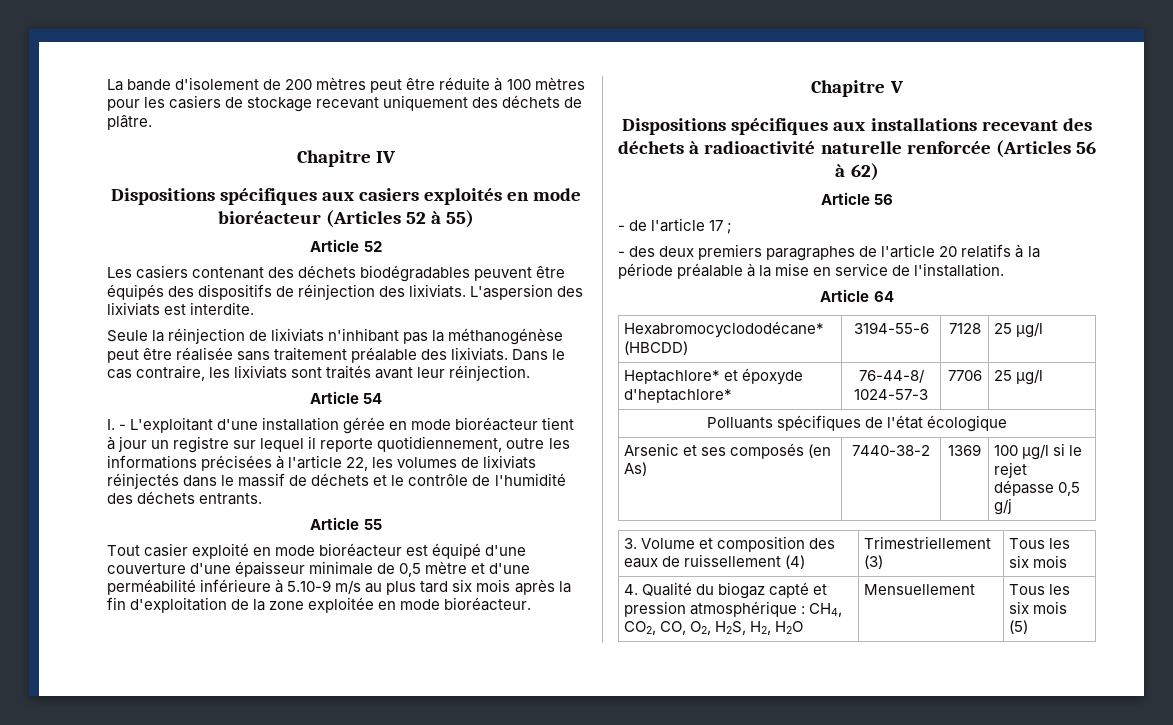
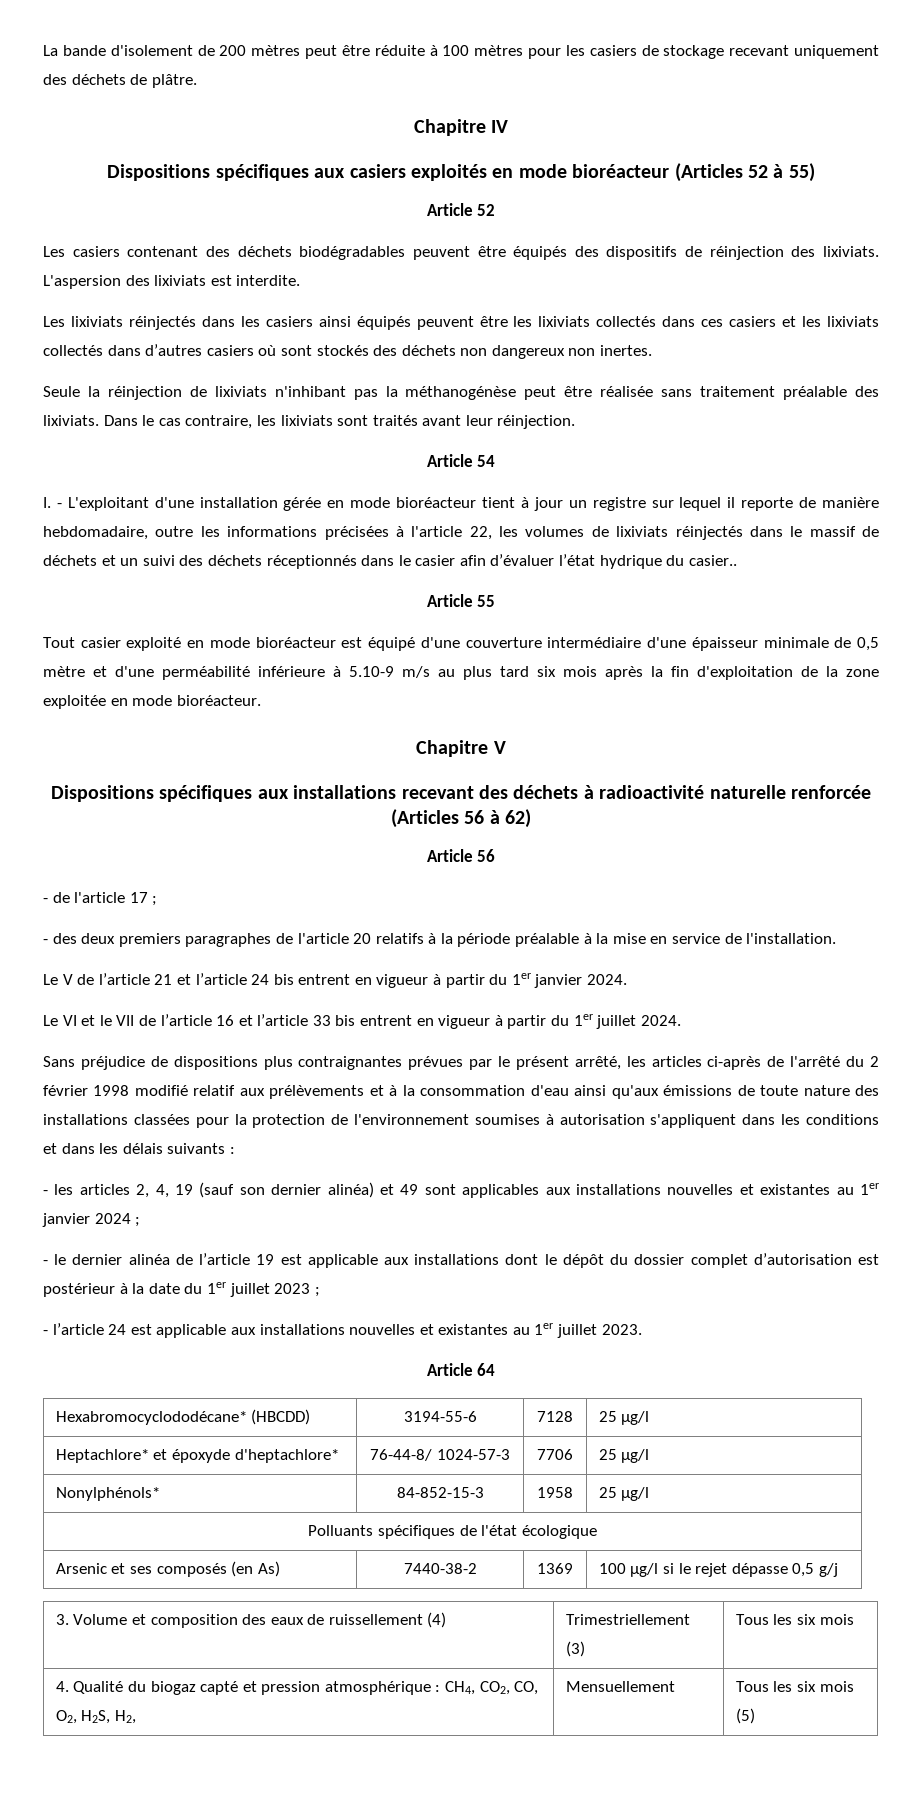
+ Les lixiviats réinjectés dans les casiers ainsi équipés peuvent être les lixiviats collectés dans ces casiers et les lixiviats collectés dans d’autres casiers où sont stockés des déchets non dangereux non inertes.
- I. - L'exploitant d'une installation gérée en mode bioréacteur tient à jour un registre sur lequel il reporte quotidiennement, outre les informations précisées à l'article 22, les volumes de lixiviats réinjectés dans le massif de déchets et le contrôle de l'humidité des déchets entrants.
+ I. - L'exploitant d'une installation gérée en mode bioréacteur tient à jour un registre sur lequel il reporte de manière hebdomadaire, outre les informations précisées à l'article 22, les volumes de lixiviats réinjectés dans le massif de déchets et un suivi des déchets réceptionnés dans le casier afin d’évaluer l’état hydrique du casier..
- Tout casier exploité en mode bioréacteur est équipé d'une couverture d'une épaisseur minimale de 0,5 mètre et d'une perméabilité inférieure à 5.10-9 m/s au plus tard six mois après la fin d'exploitation de la zone exploitée en mode bioréacteur.
+ Tout casier exploité en mode bioréacteur est équipé d'une couverture intermédiaire d'une épaisseur minimale de 0,5 mètre et d'une perméabilité inférieure à 5.10-9 m/s au plus tard six mois après la fin d'exploitation de la zone exploitée en mode bioréacteur.
+ Le V de l’article 21 et l’article 24 bis entrent en vigueur à partir du 1er janvier 2024.
+ Le VI et le VII de l’article 16 et l’article 33 bis entrent en vigueur à partir du 1er juillet 2024.
+ Sans préjudice de dispositions plus contraignantes prévues par le présent arrêté, les articles ci-après de l'arrêté du 2 février 1998 modifié relatif aux prélèvements et à la consommation d'eau ainsi qu'aux émissions de toute nature des installations classées pour la protection de l'environnement soumises à autorisation s'appliquent dans les conditions et dans les délais suivants :
+ - les articles 2, 4, 19 (sauf son dernier alinéa) et 49 sont applicables aux installations nouvelles et existantes au 1er janvier 2024 ;
+ - le dernier alinéa de l’article 19 est applicable aux installations dont le dépôt du dossier complet d’autorisation est postérieur à la date du 1er juillet 2023 ;
+ - l’article 24 est applicable aux installations nouvelles et existantes au 1er juillet 2023.
+ Nonylphénols* | 84-852-15-3 | 1958 | 25 µg/l
- 4. Qualité du biogaz capté et pression atmosphérique : CH4, CO2, CO, O2, H2S, H2, H2O | Mensuellement | Tous les six mois (5)
+ 4. Qualité du biogaz capté et pression atmosphérique : CH4, CO2, CO, O2, H2S, H2, | Mensuellement | Tous les six mois (5)

